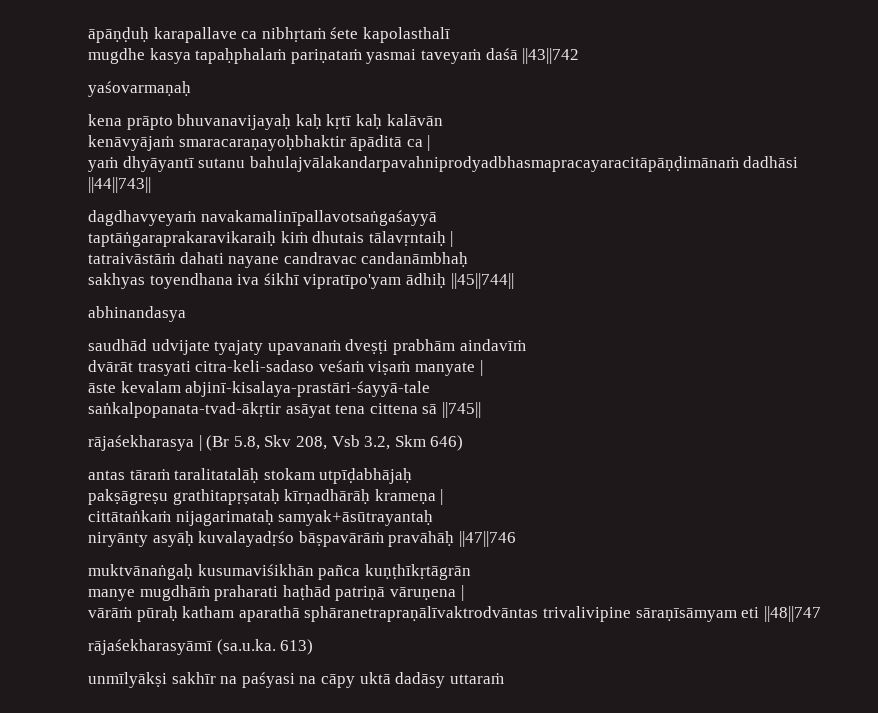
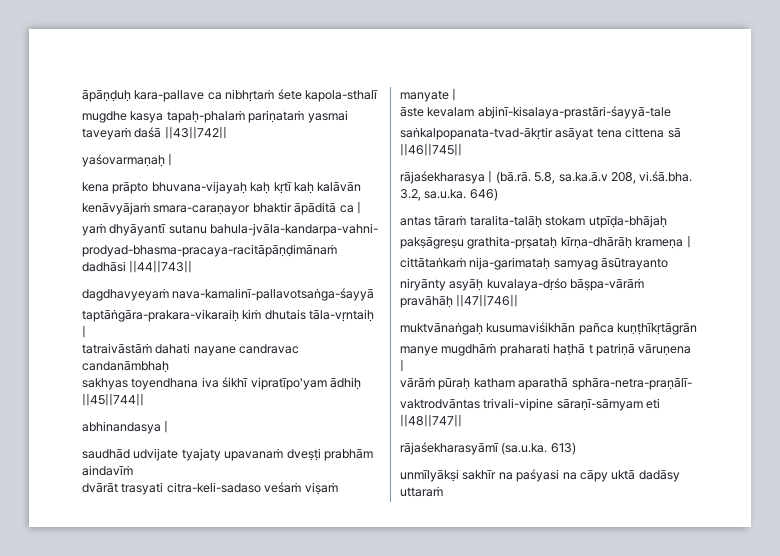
- āpāṇḍuḥ karapallave ca nibhṛtaṁ śete kapolasthalī
+ āpāṇḍuḥ kara-pallave ca nibhṛtaṁ śete kapola-sthalī
- mugdhe kasya tapaḥphalaṁ pariṇataṁ yasmai taveyaṁ daśā ||43||742
+ mugdhe kasya tapaḥ-phalaṁ pariṇataṁ yasmai taveyaṁ daśā ||43||742||
- yaśovarmaṇaḥ
+ yaśovarmaṇaḥ |
- kena prāpto bhuvanavijayaḥ kaḥ kṛtī kaḥ kalāvān
+ kena prāpto bhuvana-vijayaḥ kaḥ kṛtī kaḥ kalāvān
- kenāvyājaṁ smaracaraṇayoḥbhaktir āpāditā ca |
+ kenāvyājaṁ smara-caraṇayor bhaktir āpāditā ca |
- yaṁ dhyāyantī sutanu bahulajvālakandarpavahniprodyadbhasmapracayaracitāpāṇḍimānaṁ dadhāsi ||44||743||
+ yaṁ dhyāyantī sutanu bahula-jvāla-kandarpa-vahni-
+ prodyad-bhasma-pracaya-racitāpāṇḍimānaṁ dadhāsi ||44||743||
- dagdhavyeyaṁ navakamalinīpallavotsaṅgaśayyā
- taptāṅgaraprakaravikaraiḥ kiṁ dhutais tālavṛntaiḥ |
+ dagdhavyeyaṁ nava-kamalinī-pallavotsaṅga-śayyā
+ taptāṅgāra-prakara-vikaraiḥ kiṁ dhutais tāla-vṛntaiḥ |
- abhinandasya
+ abhinandasya |
- saṅkalpopanata-tvad-ākṛtir asāyat tena cittena sā ||745||
+ saṅkalpopanata-tvad-ākṛtir asāyat tena cittena sā ||46||745||
- rājaśekharasya | (Br 5.8, Skv 208, Vsb 3.2, Skm 646)
+ rājaśekharasya | (bā.rā. 5.8, sa.ka.ā.v 208, vi.śā.bha. 3.2, sa.u.ka. 646)
- antas tāraṁ taralitatalāḥ stokam utpīḍabhājaḥ
+ antas tāraṁ taralita-talāḥ stokam utpīḍa-bhājaḥ
- pakṣāgreṣu grathitapṛṣataḥ kīrṇadhārāḥ krameṇa |
+ pakṣāgreṣu grathita-pṛṣataḥ kīrṇa-dhārāḥ krameṇa |
- cittātaṅkaṁ nijagarimataḥ samyak+āsūtrayantaḥ
+ cittātaṅkaṁ nija-garimataḥ samyag āsūtrayanto
- niryānty asyāḥ kuvalayadṛśo bāṣpavārāṁ pravāhāḥ ||47||746
+ niryānty asyāḥ kuvalaya-dṛśo bāṣpa-vārāṁ pravāhāḥ ||47||746||
- manye mugdhāṁ praharati haṭhād patriṇā vāruṇena |
+ manye mugdhāṁ praharati haṭhā t patriṇā vāruṇena |
- vārāṁ pūraḥ katham aparathā sphāranetrapraṇālīvaktrodvāntas trivalivipine sāraṇīsāmyam eti ||48||747
+ vārāṁ pūraḥ katham aparathā sphāra-netra-praṇālī-
+ vaktrodvāntas trivali-vipine sāraṇī-sāmyam eti ||48||747||

